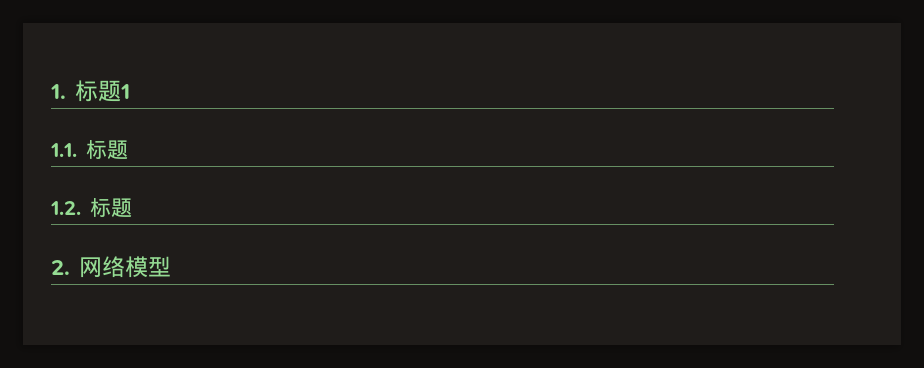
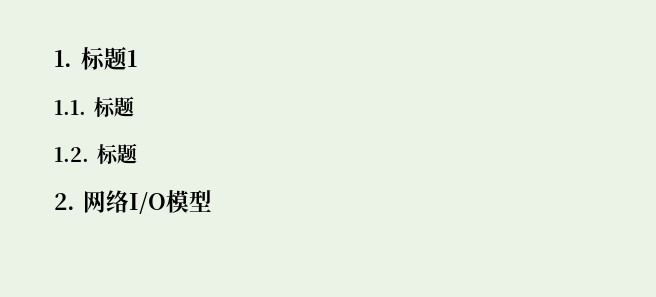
- 2.网络模型
+ 2.网络I/O模型

